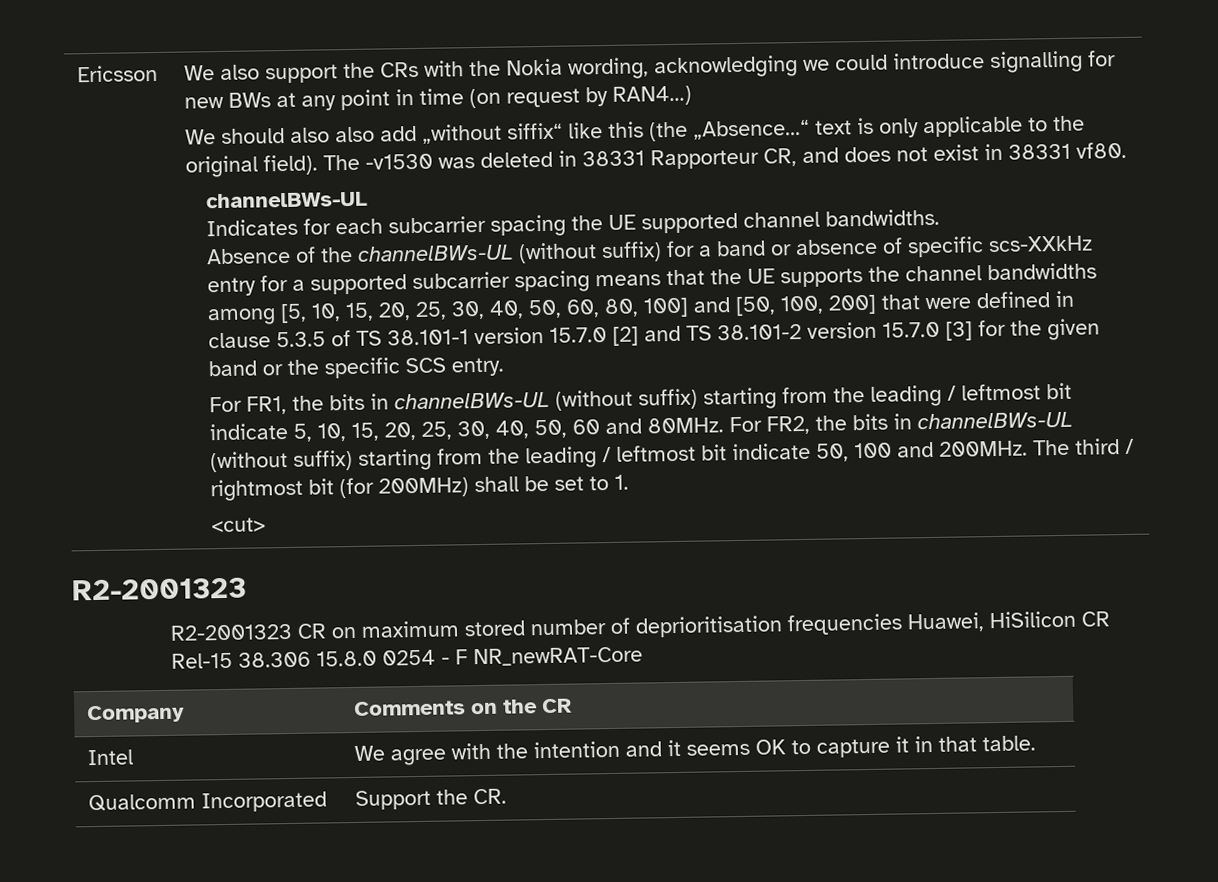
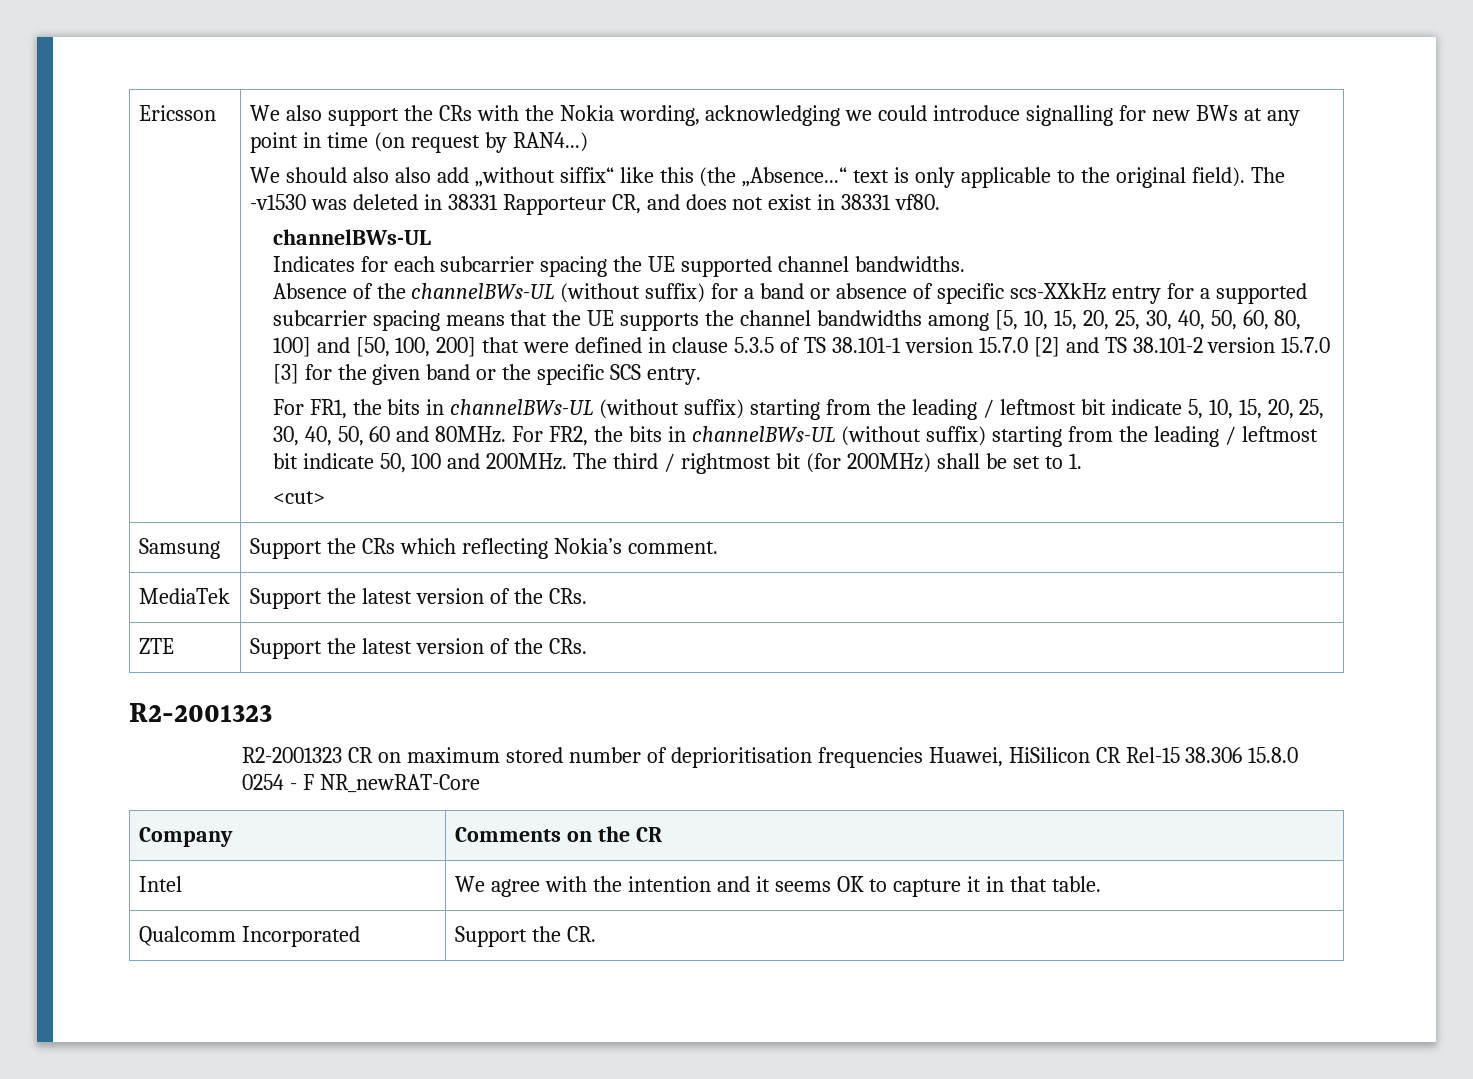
+ Samsung | Support the CRs which reflecting Nokia’s comment.
+ MediaTek | Support the latest version of the CRs.
+ ZTE | Support the latest version of the CRs.

